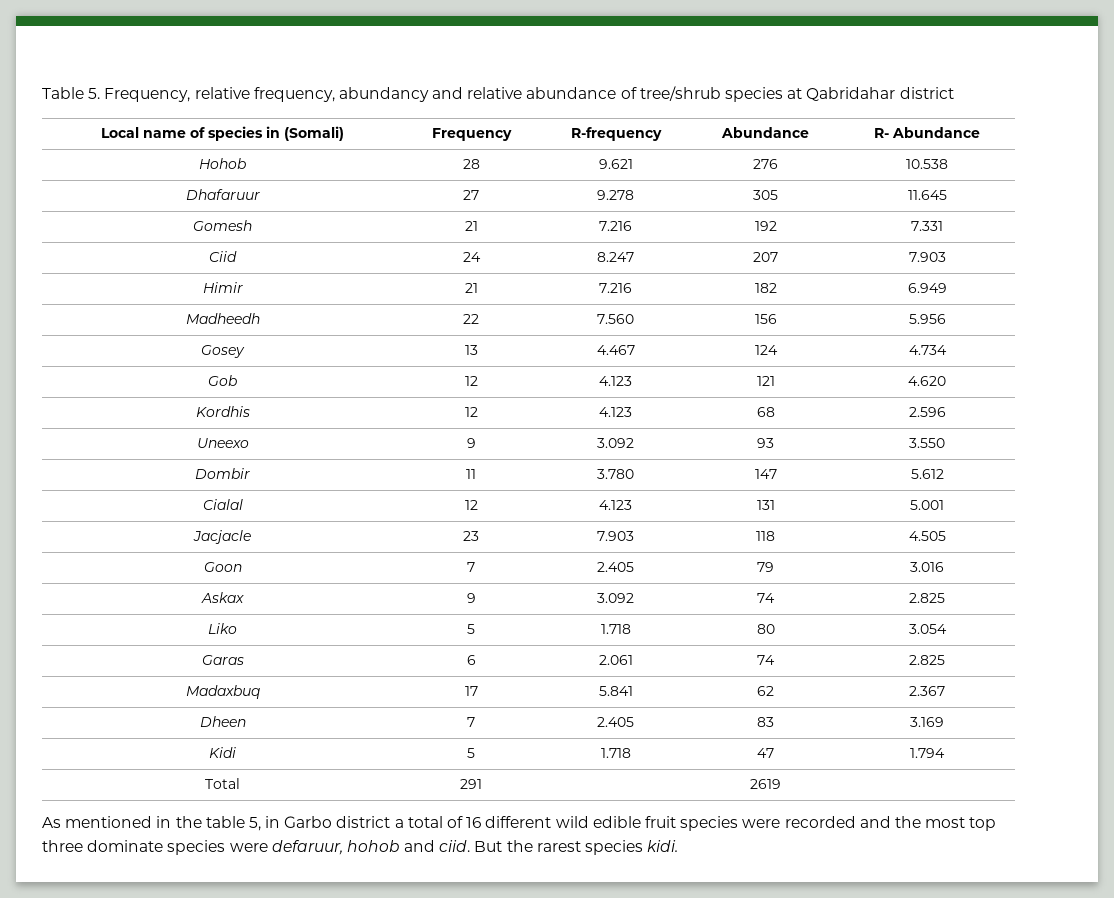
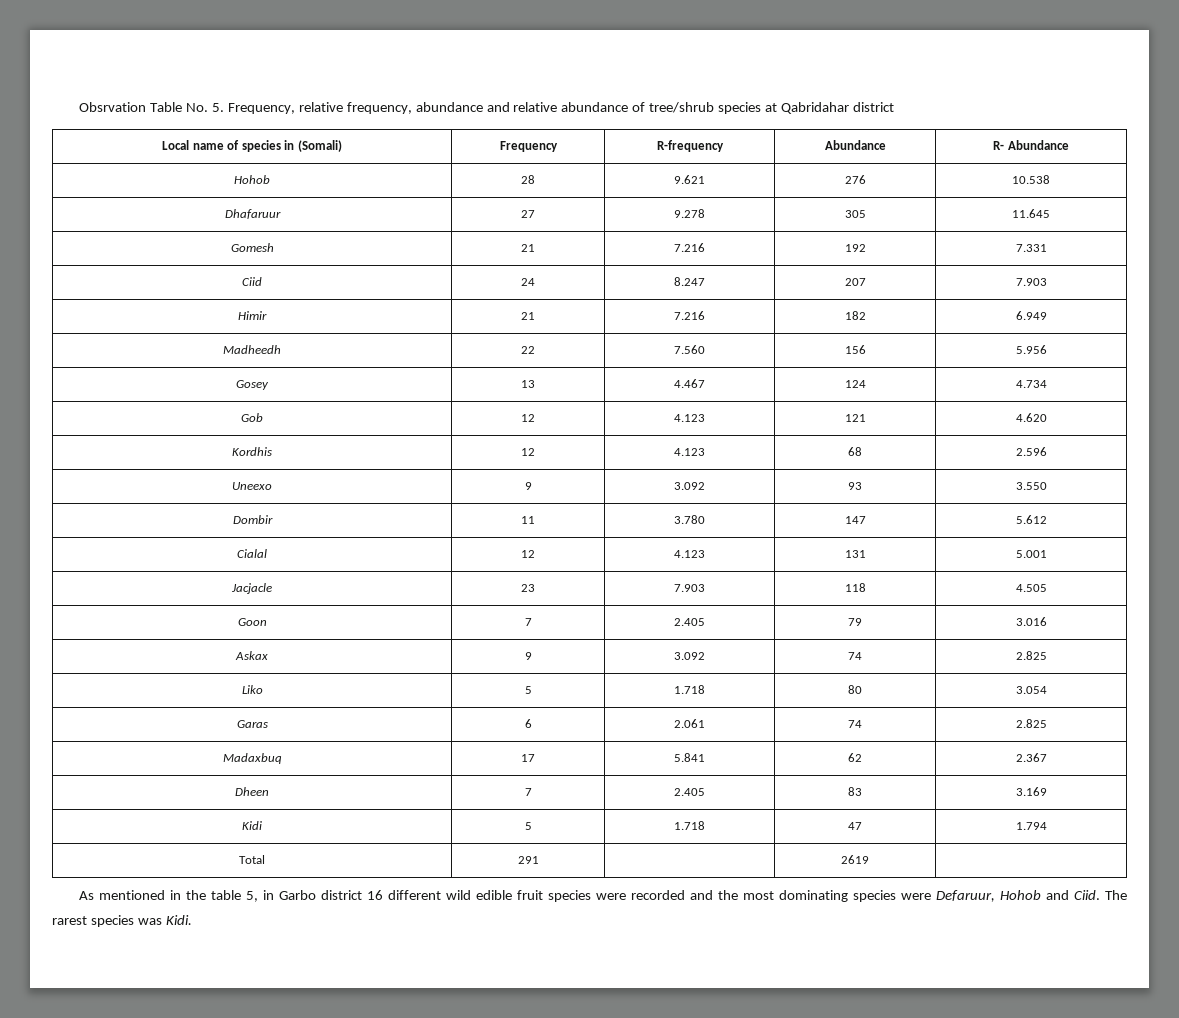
- Table 5. Frequency, relative frequency, abundancy and relative abundance of tree/shrub species at Qabridahar district
+ Obsrvation Table No. 5. Frequency, relative frequency, abundance and relative abundance of tree/shrub species at Qabridahar district
- As mentioned in the table 5, in Garbo district a total of 16 different wild edible fruit species were recorded and the most top three dominate species were defaruur, hohob and ciid. But the rarest species kidi.
+ As mentioned in the table 5, in Garbo district 16 different wild edible fruit species were recorded and the most dominating species were Defaruur, Hohob and Ciid. The rarest species was Kidi.

